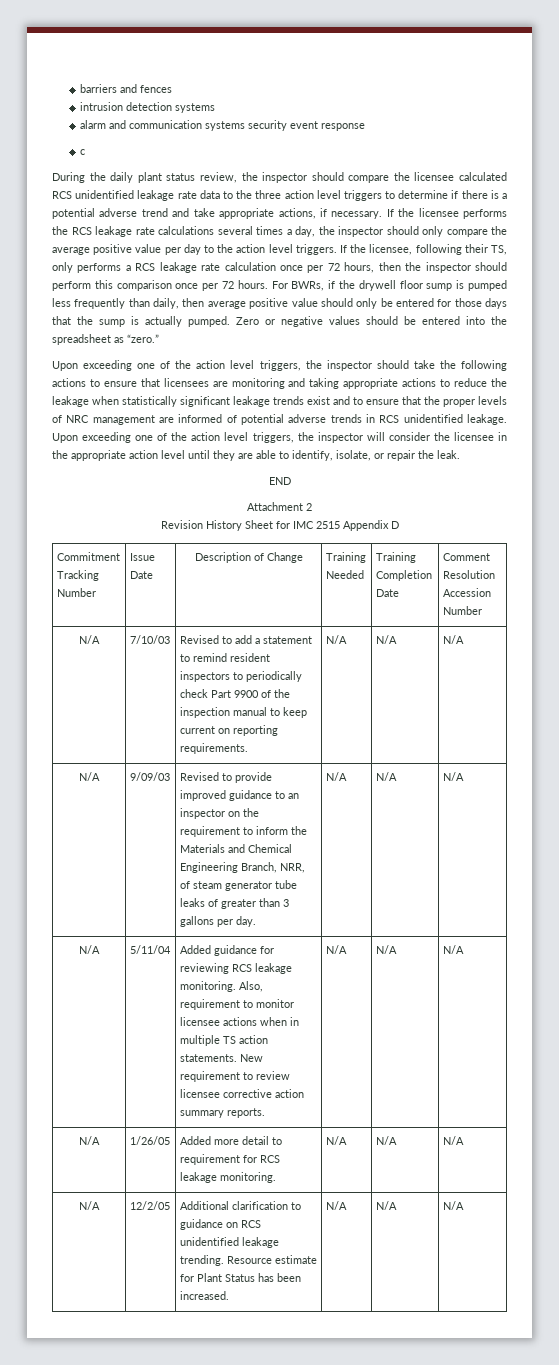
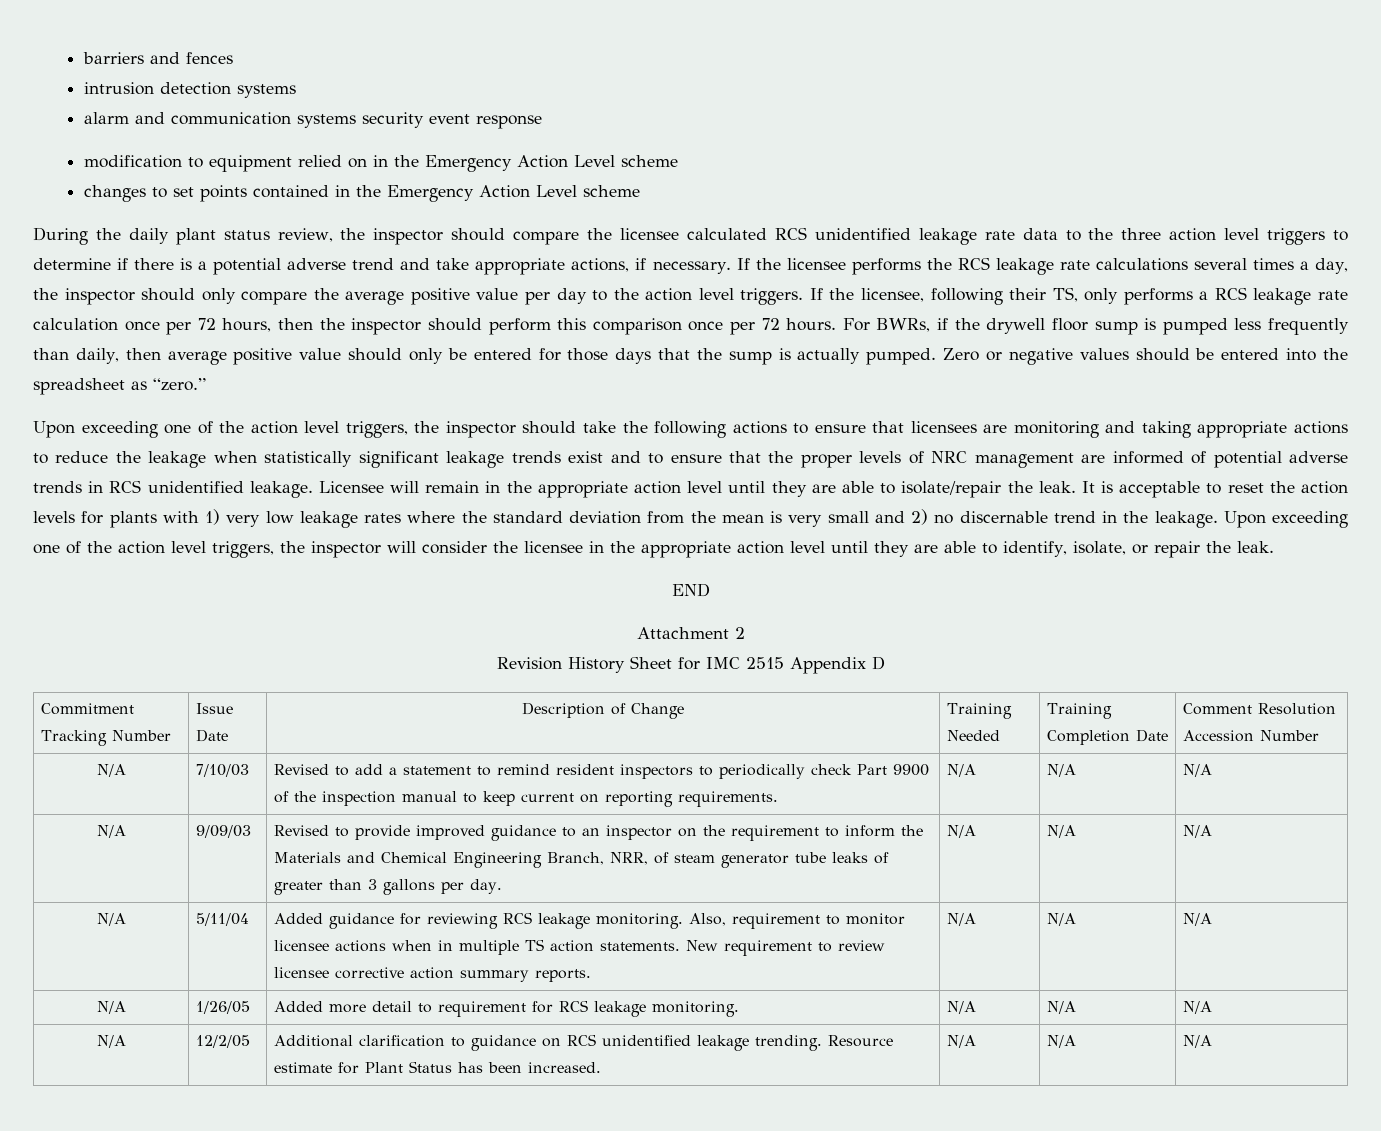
- c
+ modification to equipment relied on in the Emergency Action Level scheme
+ changes to set points contained in the Emergency Action Level scheme
+ Licensee will remain in the appropriate action level until they are able to isolate/repair the leak. It is acceptable to reset the action levels for plants with 1) very low leakage rates where the standard deviation from the mean is very small and 2) no discernable trend in the leakage.

